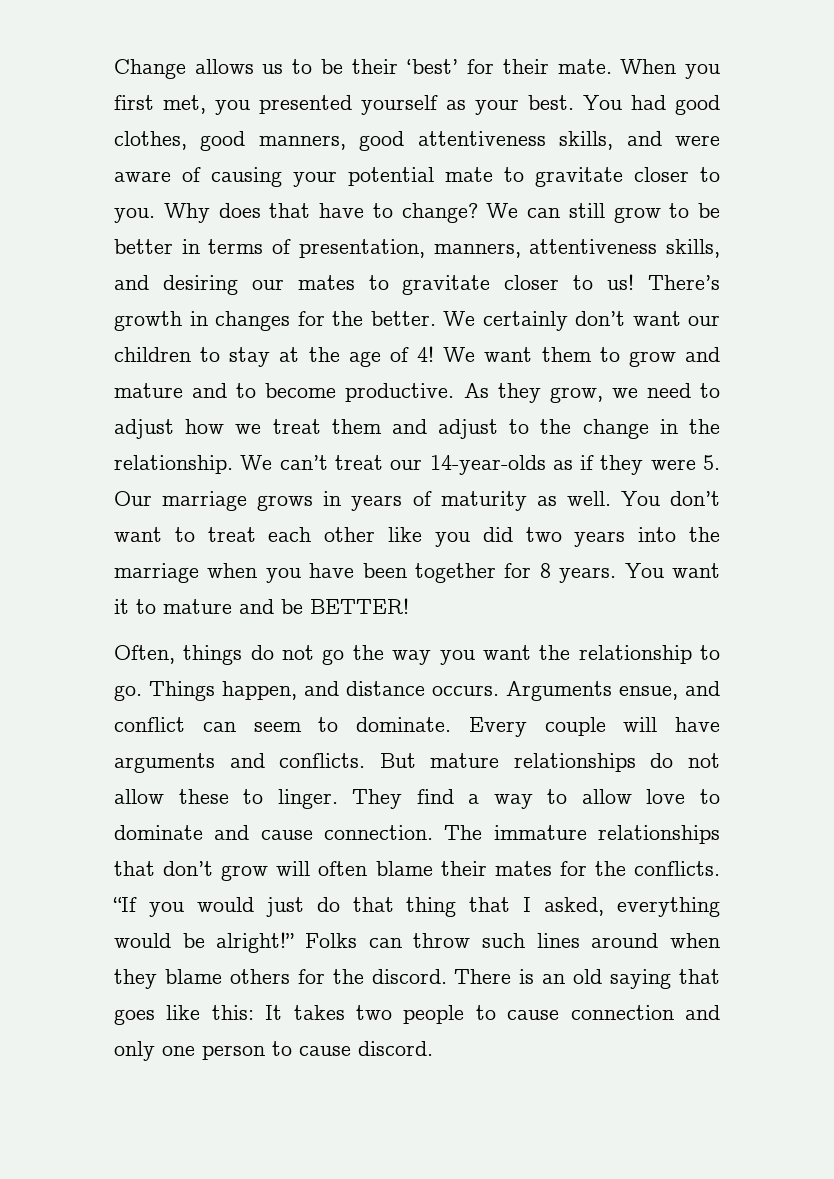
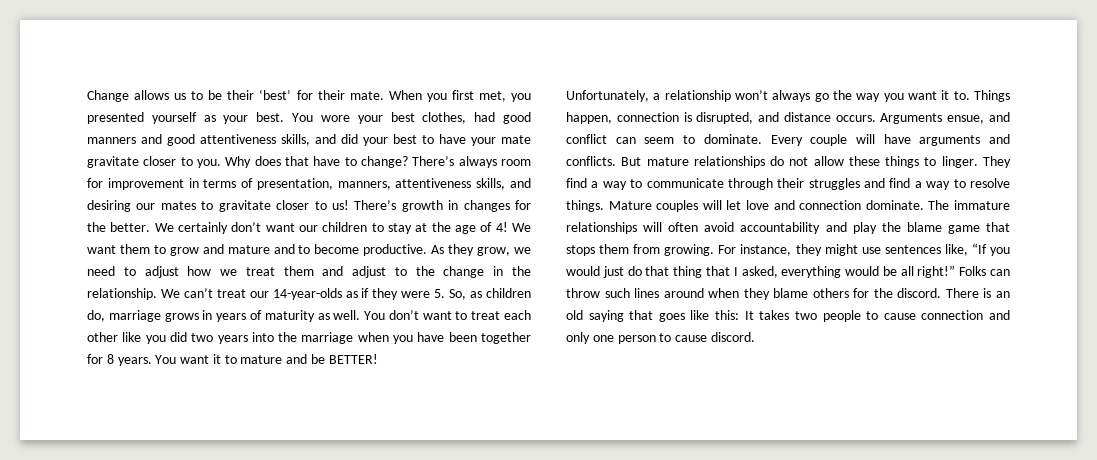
- You had good clothes, good manners, good attentiveness skills, and were aware of causing your potential mate to gravitate closer to you.
+ You wore your best clothes, had good manners and good attentiveness skills, and did your best to have your mate gravitate closer to you.
- We can still grow to be better in terms of presentation, manners, attentiveness skills, and desiring our mates to gravitate closer to us!
+ There’s always room for improvement in terms of presentation, manners, attentiveness skills, and desiring our mates to gravitate closer to us!
- We can’t treat our 14-year-olds as if they were 5. Our marriage grows in years of maturity as well.
+ We can’t treat our 14-year-olds as if they were 5. So, as children do, marriage grows in years of maturity as well.
- Often, things do not go the way you want the relationship to go. Things happen, and distance occurs.
+ Unfortunately, a relationship won’t always go the way you want it to. Things happen, connection is disrupted, and distance occurs.
- But mature relationships do not allow these to linger.
+ But mature relationships do not allow these things to linger.
- They find a way to allow love to dominate and cause connection. The immature relationships that don’t grow will often blame their mates for the conflicts. “If you would just do that thing that I asked, everything would be alright!”
+ They find a way to communicate through their struggles and find a way to resolve things. Mature couples will let love and connection dominate. The immature relationships will often avoid accountability and play the blame game that stops them from growing. For instance, they might use sentences like, “If you would just do that thing that I asked, everything would be all right!”

